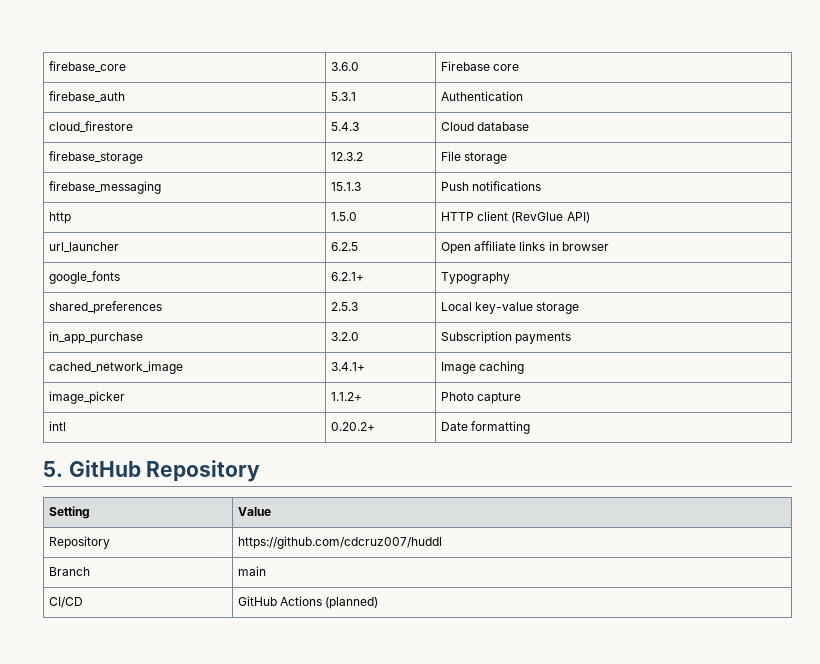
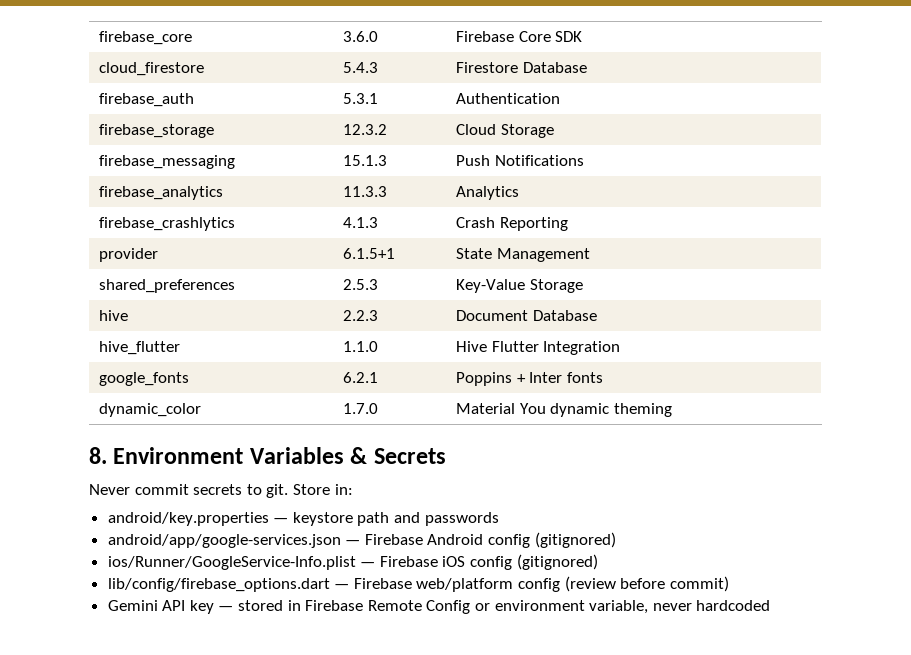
- firebase_core | 3.6.0 | Firebase core
+ firebase_core | 3.6.0 | Firebase Core SDK
+ cloud_firestore | 5.4.3 | Firestore Database
- cloud_firestore | 5.4.3 | Cloud database
- firebase_storage | 12.3.2 | File storage
+ firebase_storage | 12.3.2 | Cloud Storage
- firebase_messaging | 15.1.3 | Push notifications
- http | 1.5.0 | HTTP client (RevGlue API)
- url_launcher | 6.2.5 | Open affiliate links in browser
- google_fonts | 6.2.1+ | Typography
- shared_preferences | 2.5.3 | Local key-value storage
- in_app_purchase | 3.2.0 | Subscription payments
- cached_network_image | 3.4.1+ | Image caching
- image_picker | 1.1.2+ | Photo capture
- intl | 0.20.2+ | Date formatting
- 5. GitHub Repository
- Setting | Value
- Repository | https://github.com/cdcruz007/huddl
- Branch | main
- CI/CD | GitHub Actions (planned)
+ firebase_messaging | 15.1.3 | Push Notifications
+ firebase_analytics | 11.3.3 | Analytics
+ firebase_crashlytics | 4.1.3 | Crash Reporting
+ provider | 6.1.5+1 | State Management
+ shared_preferences | 2.5.3 | Key-Value Storage
+ hive | 2.2.3 | Document Database
+ hive_flutter | 1.1.0 | Hive Flutter Integration
+ google_fonts | 6.2.1 | Poppins + Inter fonts
+ dynamic_color | 1.7.0 | Material You dynamic theming
+ 8. Environment Variables & Secrets
+ Never commit secrets to git. Store in:
+ android/key.properties — keystore path and passwords
+ android/app/google-services.json — Firebase Android config (gitignored)
+ ios/Runner/GoogleService-Info.plist — Firebase iOS config (gitignored)
+ lib/config/firebase_options.dart — Firebase web/platform config (review before commit)
+ Gemini API key — stored in Firebase Remote Config or environment variable, never hardcoded

